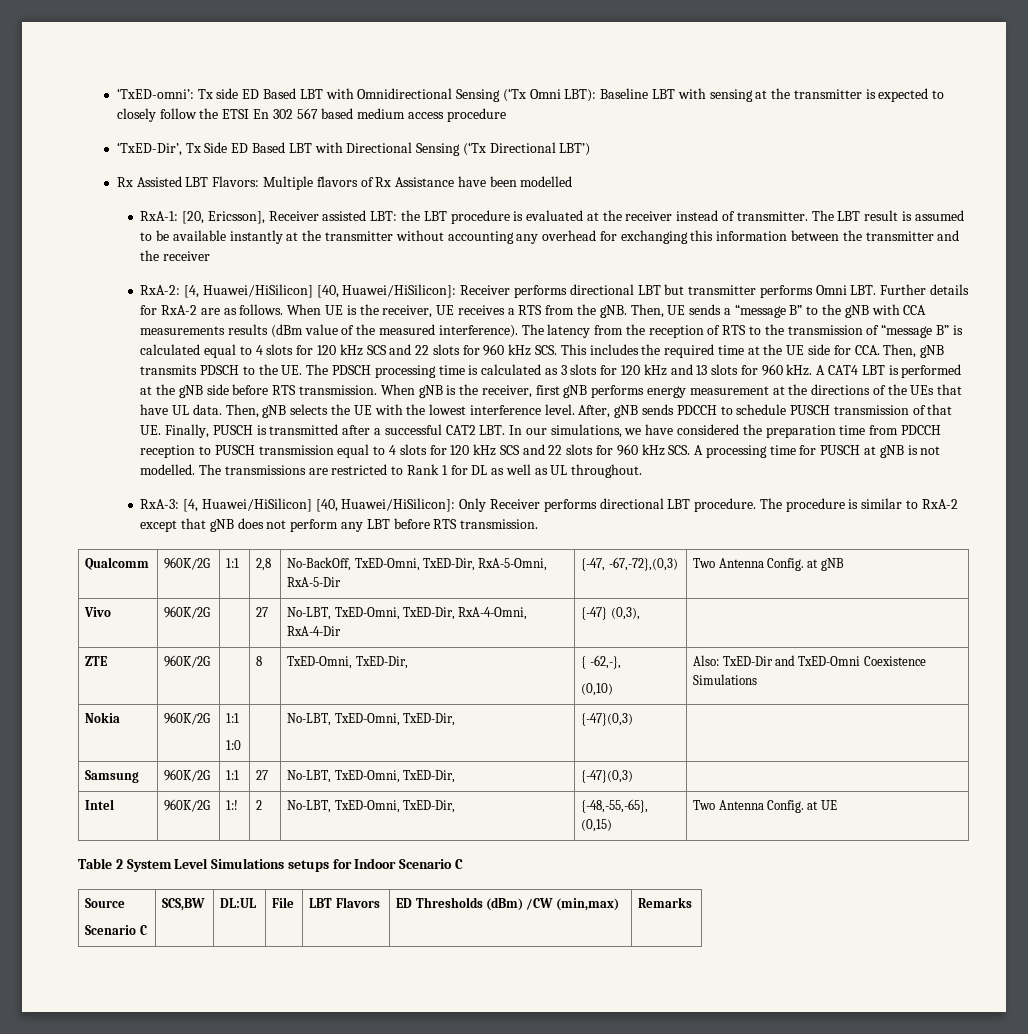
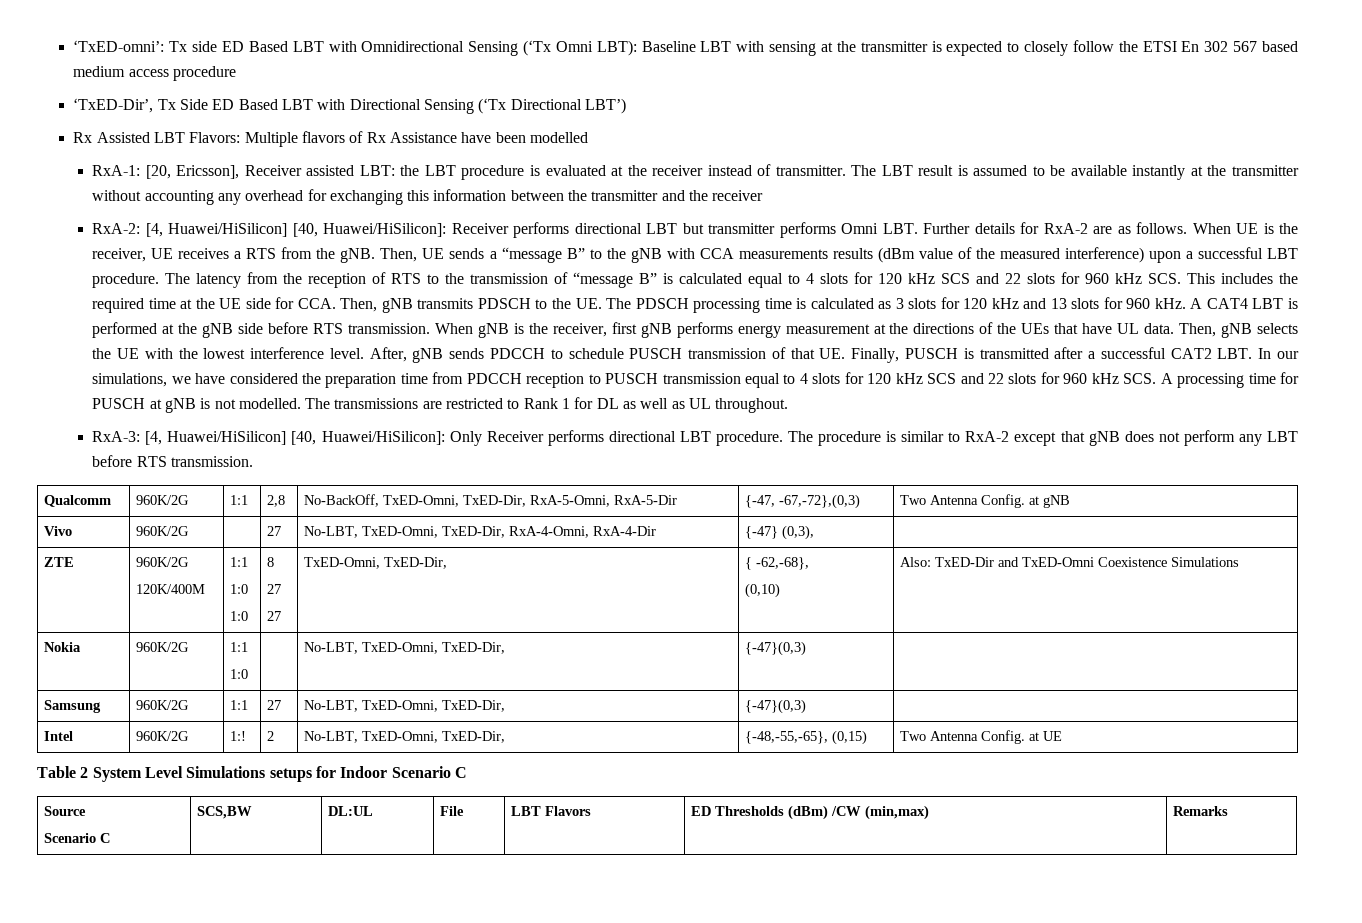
- Then, UE sends a “message B” to the gNB with CCA measurements results (dBm value of the measured interference).
+ Then, UE sends a “message B” to the gNB with CCA measurements results (dBm value of the measured interference) upon a successful LBT procedure.
- ZTE | 960K/2G | | 8 | TxED-Omni, TxED-Dir, | { -62,-},
+ ZTE | 960K/2G
+ 120K/400M | 1:1
+ 1:0
+ 1:0 | 8
+ 27
+ 27 | TxED-Omni, TxED-Dir, | { -62,-68},

